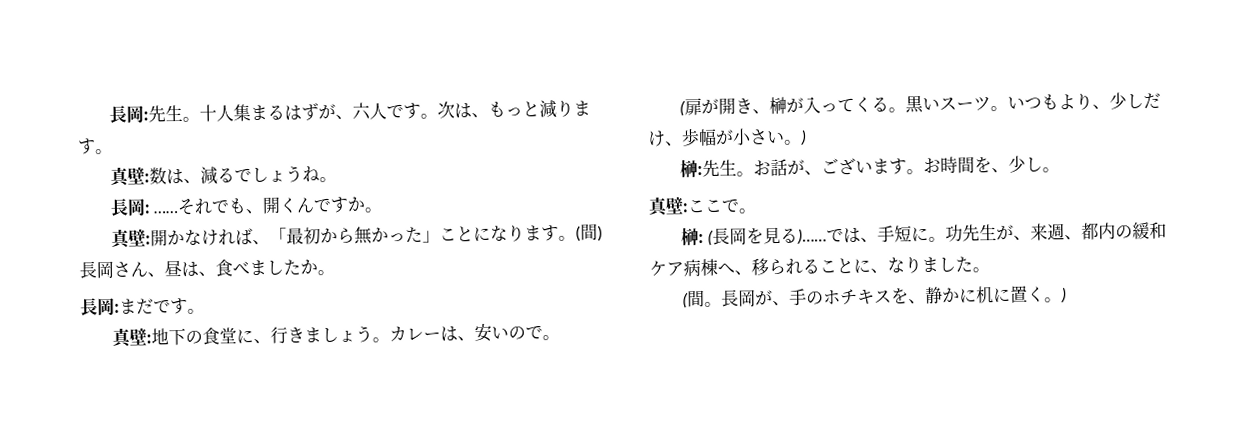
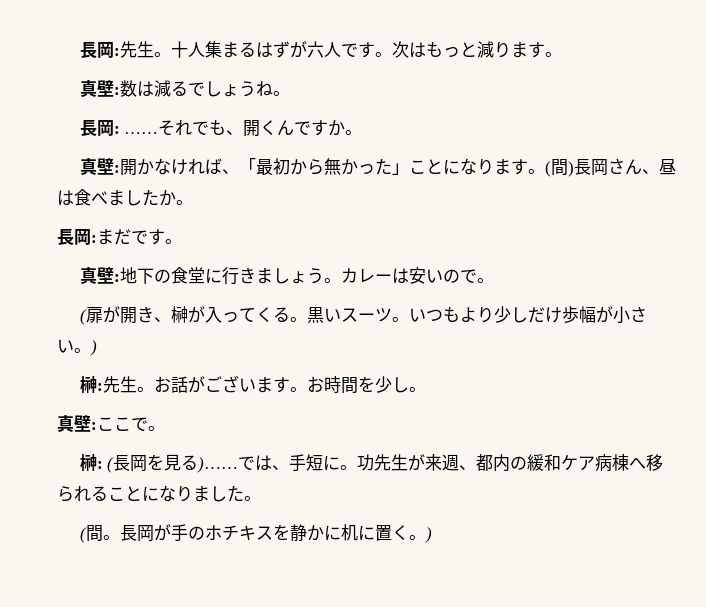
- 十人集まるはずが、六人です。
+ 十人集まるはずが六人です。
- 次は、もっと減ります。
+ 次はもっと減ります。
- 真壁:数は、減るでしょうね。
+ 真壁:数は減るでしょうね。
- (間)長岡さん、昼は、食べましたか。
+ (間)長岡さん、昼は食べましたか。
- 真壁:地下の食堂に、行きましょう。
+ 真壁:地下の食堂に行きましょう。
- カレーは、安いので。
+ カレーは安いので。
- いつもより、少しだけ、歩幅が小さい。)
+ いつもより少しだけ歩幅が小さい。)
- お話が、ございます。
+ お話がございます。
- お時間を、少し。
+ お時間を少し。
- 功先生が、来週、都内の緩和ケア病棟へ、移られることに、なりました。
+ 功先生が来週、都内の緩和ケア病棟へ移られることになりました。
- 長岡が、手のホチキスを、静かに机に置く。)
+ 長岡が手のホチキスを静かに机に置く。)

